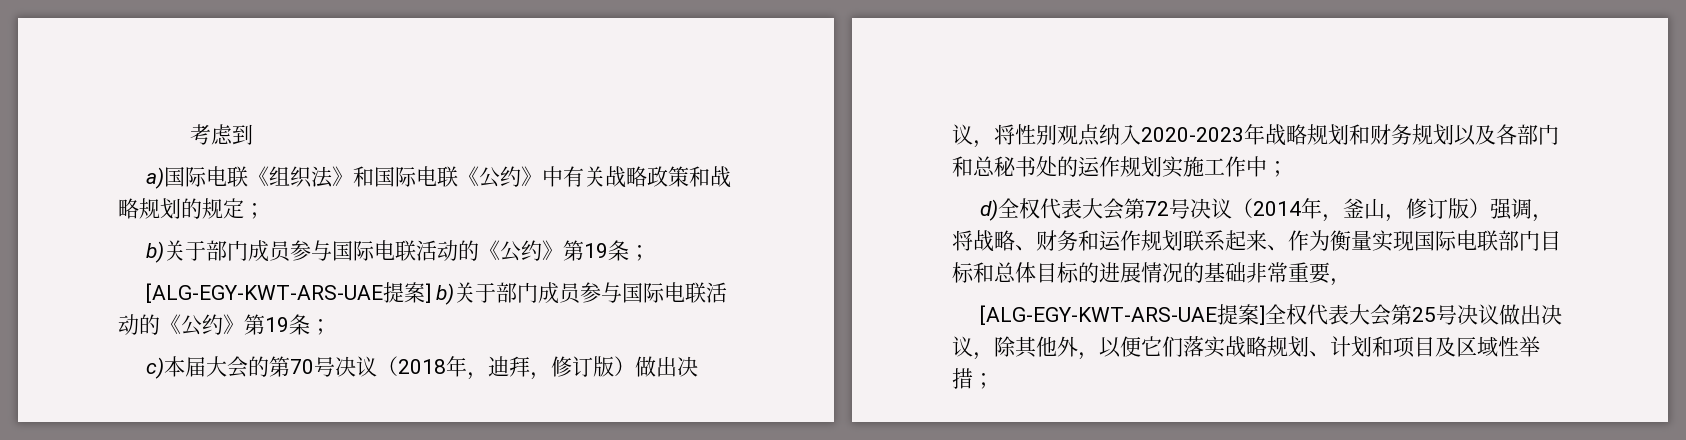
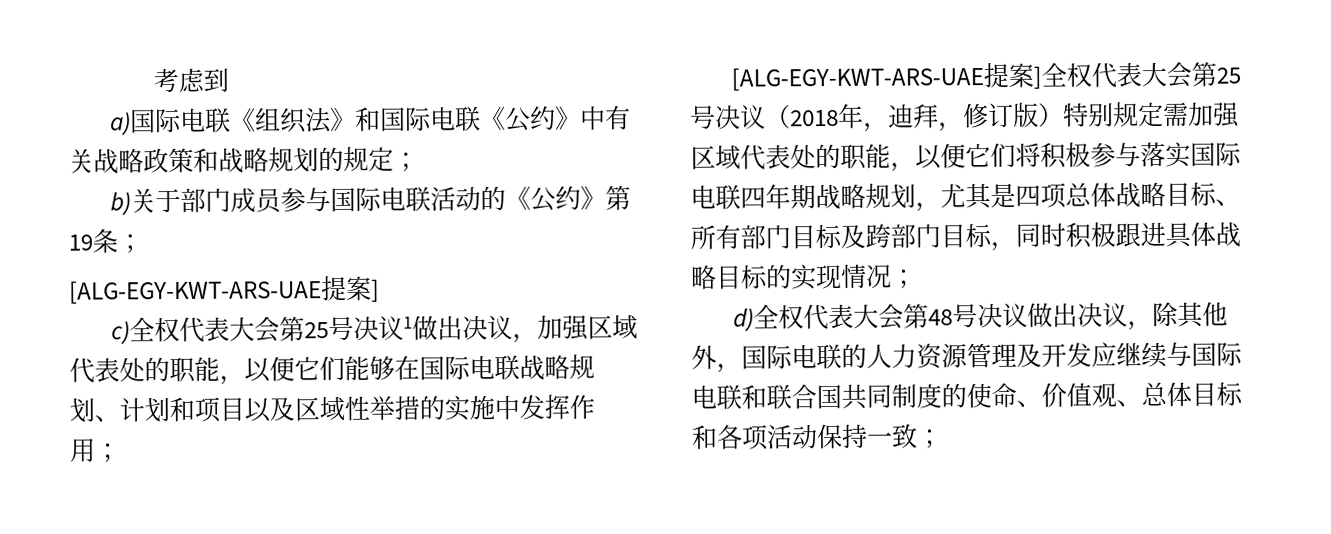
  a)国际电联《组织法》和国际电联《公约》中有关战略政策和战略规划的规定；
  b)关于部门成员参与国际电联活动的《公约》第19条；
- [ALG-EGY-KWT-ARS-UAE提案] b)关于部门成员参与国际电联活动的《公约》第19条；
- c)本届大会的第70号决议（2018年，迪拜，修订版）做出决议，将性别观点纳入2020-2023年战略规划和财务规划以及各部门和总秘书处的运作规划实施工作中；
- d)全权代表大会第72号决议（2014年，釜山，修订版）强调，将战略、财务和运作规划联系起来、作为衡量实现国际电联部门目标和总体目标的进展情况的基础非常重要，
+ [ALG-EGY-KWT-ARS-UAE提案]
+ c)全权代表大会第25号决议1做出决议，加强区域代表处的职能，以便它们能够在国际电联战略规划、计划和项目以及区域性举措的实施中发挥作用；
- [ALG-EGY-KWT-ARS-UAE提案]全权代表大会第25号决议做出决议，除其他外，以便它们落实战略规划、计划和项目及区域性举措；
+ [ALG-EGY-KWT-ARS-UAE提案]全权代表大会第25号决议（2018年，迪拜，修订版）特别规定需加强区域代表处的职能，以便它们将积极参与落实国际电联四年期战略规划，尤其是四项总体战略目标、所有部门目标及跨部门目标，同时积极跟进具体战略目标的实现情况；
+ d)全权代表大会第48号决议做出决议，除其他外，国际电联的人力资源管理及开发应继续与国际电联和联合国共同制度的使命、价值观、总体目标和各项活动保持一致；

